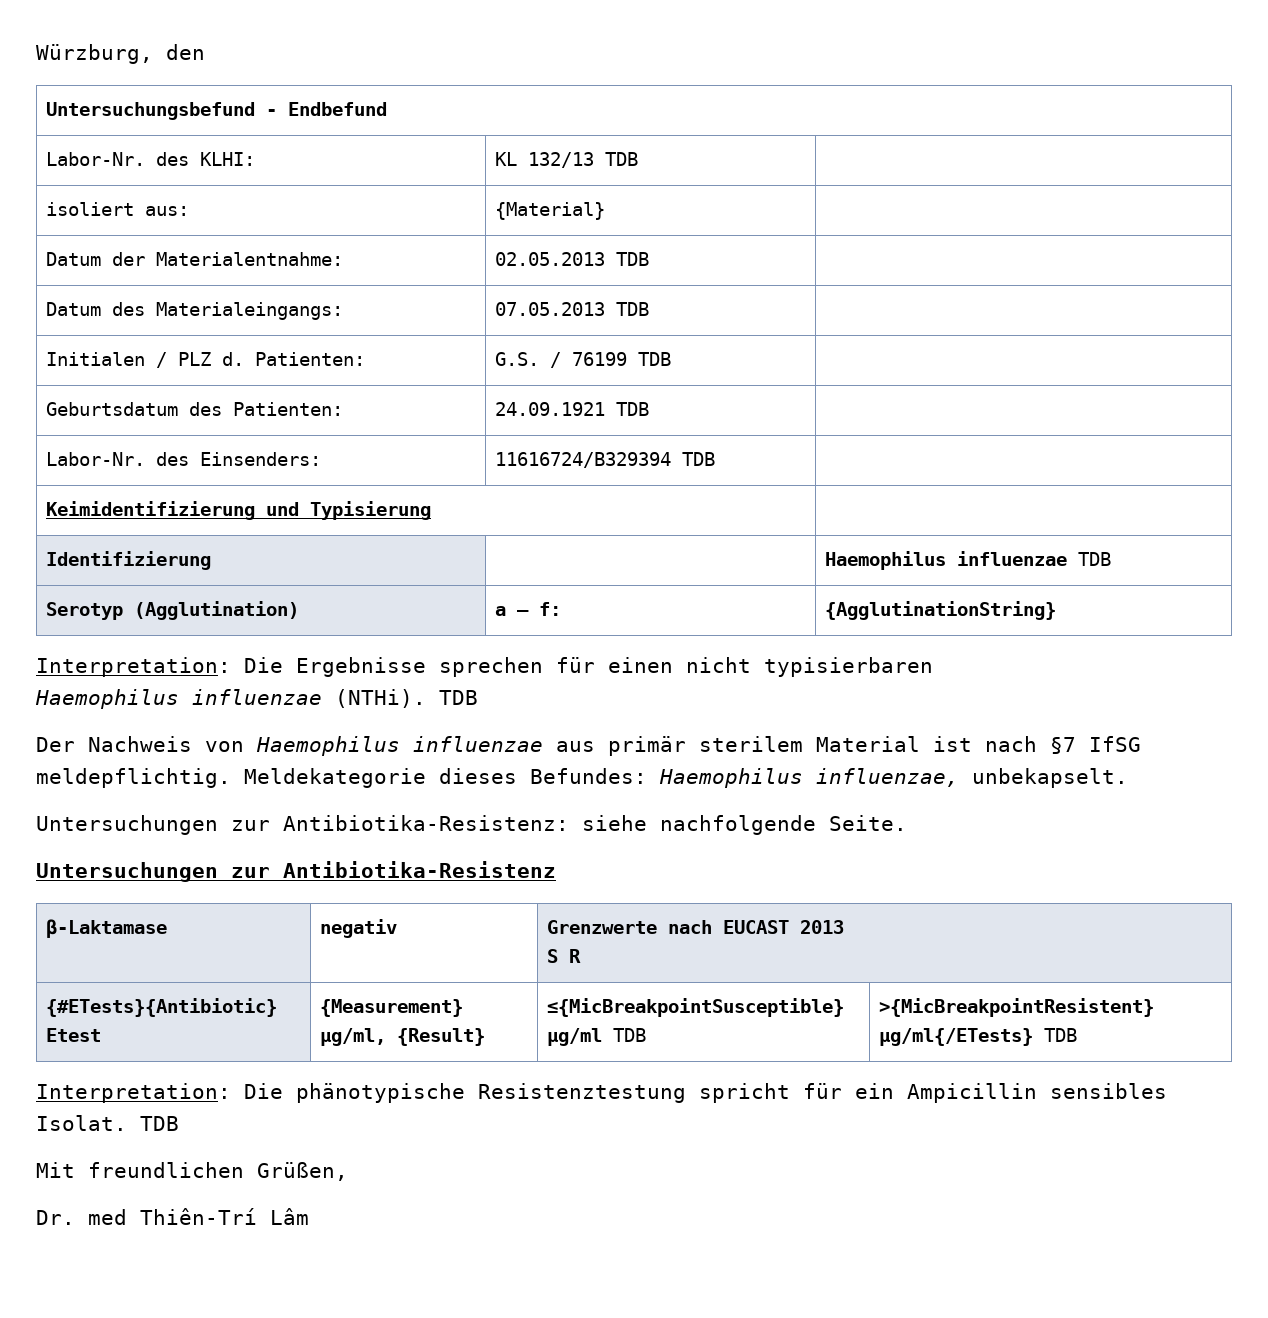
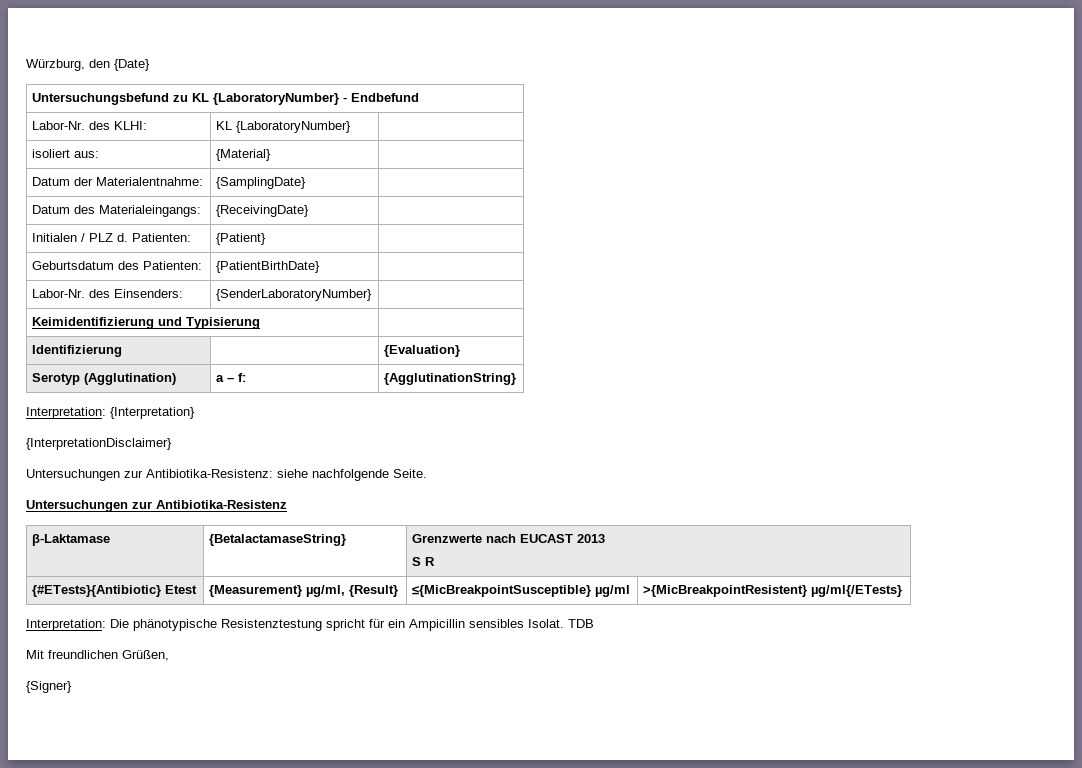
- Würzburg, den
+ Würzburg, den {Date}
- Untersuchungsbefund - Endbefund
+ Untersuchungsbefund zu KL {LaboratoryNumber} - Endbefund
- Labor-Nr. des KLHI: | KL 132/13 TDB |
+ Labor-Nr. des KLHI: | KL {LaboratoryNumber} |
- Datum der Materialentnahme: | 02.05.2013 TDB |
+ Datum der Materialentnahme: | {SamplingDate} |
- Datum des Materialeingangs: | 07.05.2013 TDB |
+ Datum des Materialeingangs: | {ReceivingDate} |
- Initialen / PLZ d. Patienten: | G.S. / 76199 TDB |
+ Initialen / PLZ d. Patienten: | {Patient} |
- Geburtsdatum des Patienten: | 24.09.1921 TDB |
+ Geburtsdatum des Patienten: | {PatientBirthDate} |
- Labor-Nr. des Einsenders: | 11616724/B329394 TDB |
+ Labor-Nr. des Einsenders: | {SenderLaboratoryNumber} |
- Identifizierung | | Haemophilus influenzae TDB
+ Identifizierung | | {Evaluation}
- Interpretation: Die Ergebnisse sprechen für einen nicht typisierbaren
- Haemophilus influenzae (NTHi). TDB
- Der Nachweis von Haemophilus influenzae aus primär sterilem Material ist nach §7 IfSG meldepflichtig. Meldekategorie dieses Befundes: Haemophilus influenzae, unbekapselt.
+ Interpretation: {Interpretation}
+ {InterpretationDisclaimer}
- β-Laktamase | negativ | Grenzwerte nach EUCAST 2013
+ β-Laktamase | {BetalactamaseString} | Grenzwerte nach EUCAST 2013
- {#ETests}{Antibiotic} Etest | {Measurement} µg/ml, {Result} | ≤{MicBreakpointSusceptible} µg/ml TDB | >{MicBreakpointResistent} µg/ml{/ETests} TDB
+ {#ETests}{Antibiotic} Etest | {Measurement} µg/ml, {Result} | ≤{MicBreakpointSusceptible} µg/ml | >{MicBreakpointResistent} µg/ml{/ETests}
- Dr. med Thiên-Trí Lâm
+ {Signer}

